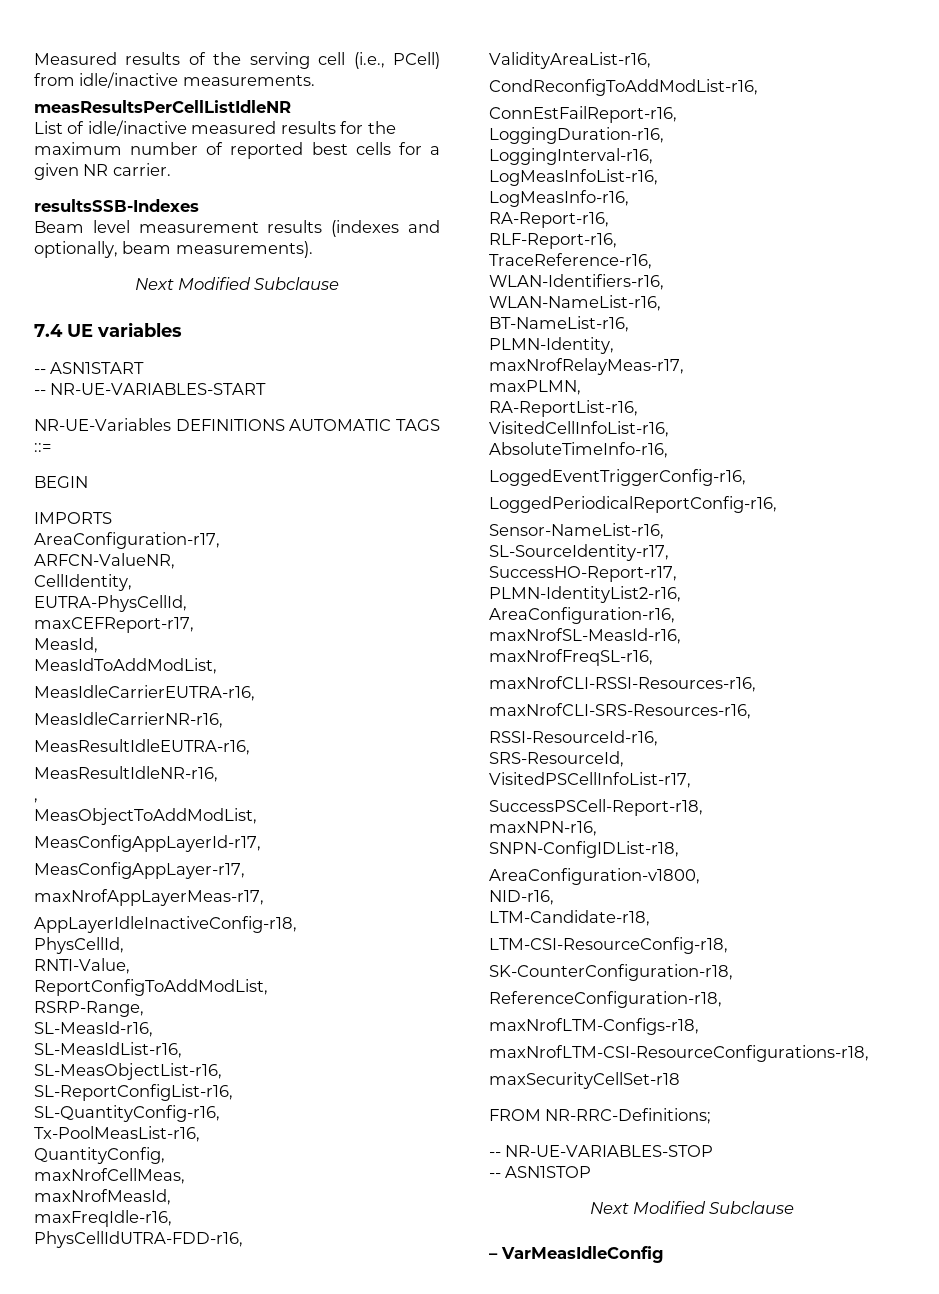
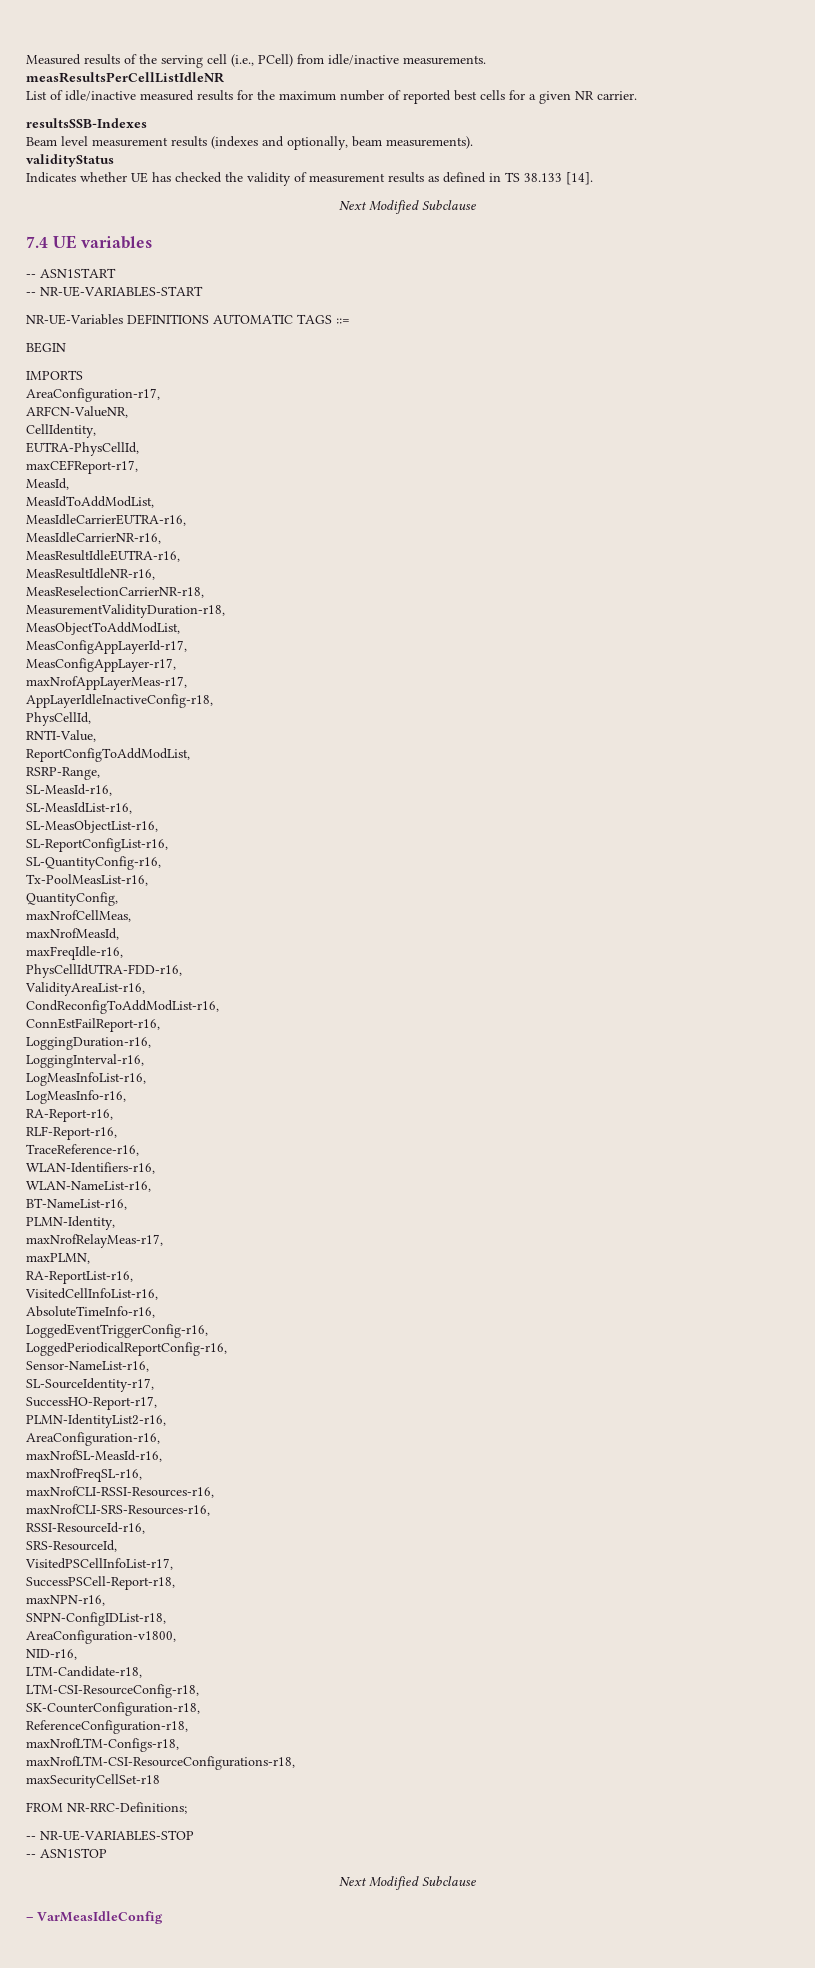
+ validityStatus
+ Indicates whether UE has checked the validity of measurement results as defined in TS 38.133 [14].
- ,
+ MeasReselectionCarrierNR-r18,
+ MeasurementValidityDuration-r18,

